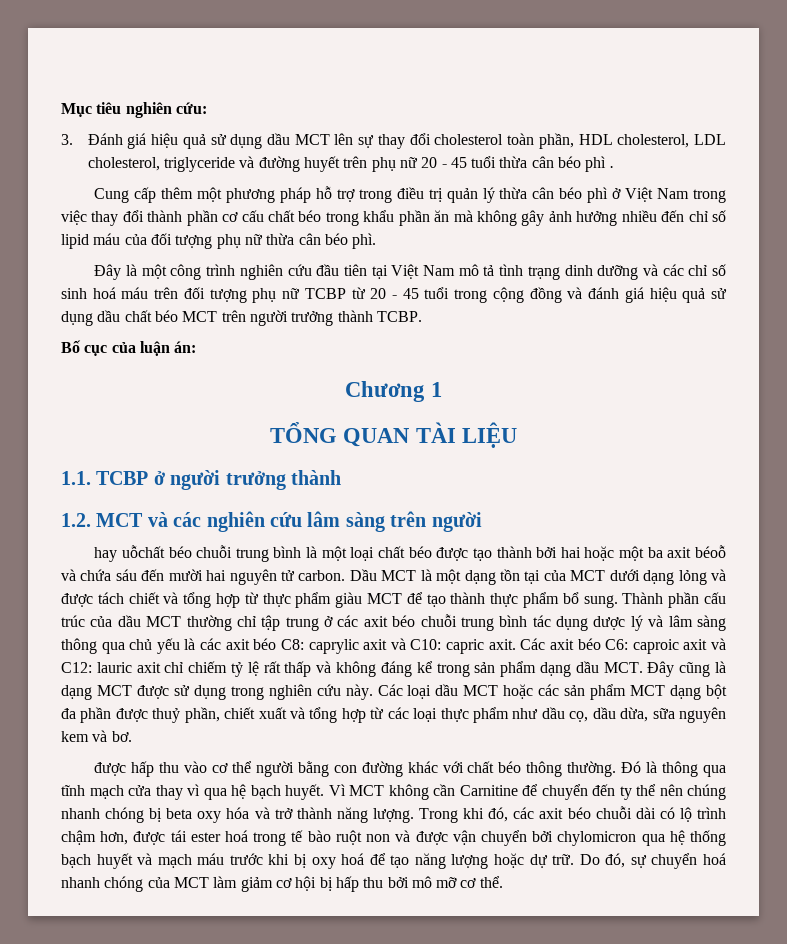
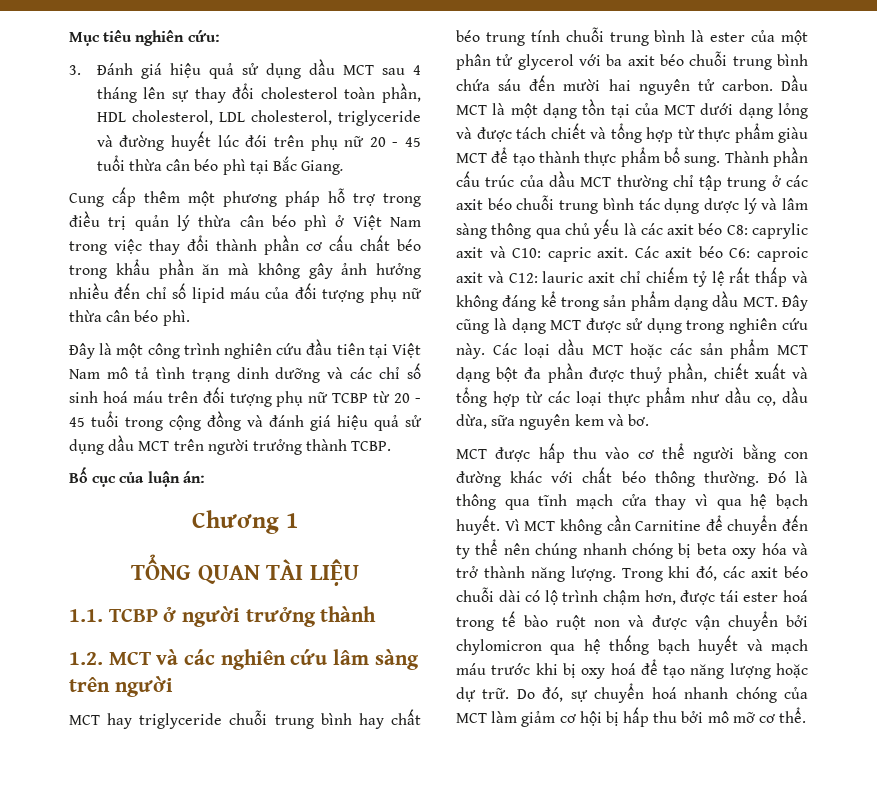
- 3. Đánh giá hiệu quả sử dụng dầu MCT lên sự thay đổi cholesterol toàn phần, HDL cholesterol, LDL cholesterol, triglyceride và đường huyết trên phụ nữ 20 - 45 tuổi thừa cân béo phì .
+ 3. Đánh giá hiệu quả sử dụng dầu MCT sau 4 tháng lên sự thay đổi cholesterol toàn phần, HDL cholesterol, LDL cholesterol, triglyceride và đường huyết lúc đói trên phụ nữ 20 - 45 tuổi thừa cân béo phì tại Bắc Giang.
- Đây là một công trình nghiên cứu đầu tiên tại Việt Nam mô tả tình trạng dinh dưỡng và các chỉ số sinh hoá máu trên đối tượng phụ nữ TCBP từ 20 - 45 tuổi trong cộng đồng và đánh giá hiệu quả sử dụng dầu chất béo MCT trên người trưởng thành TCBP.
+ Đây là một công trình nghiên cứu đầu tiên tại Việt Nam mô tả tình trạng dinh dưỡng và các chỉ số sinh hoá máu trên đối tượng phụ nữ TCBP từ 20 - 45 tuổi trong cộng đồng và đánh giá hiệu quả sử dụng dầu MCT trên người trưởng thành TCBP.
- hay uỗchất béo chuỗi trung bình là một loại chất béo được tạo thành bởi hai hoặc một ba axit béoỗ và chứa sáu đến mười hai nguyên tử carbon.
+ MCT hay triglyceride chuỗi trung bình hay chất béo trung tính chuỗi trung bình là ester của một phân tử glycerol với ba axit béo chuỗi trung bình chứa sáu đến mười hai nguyên tử carbon.
- được hấp thu vào cơ thể người bằng con đường khác với chất béo thông thường.
+ MCT được hấp thu vào cơ thể người bằng con đường khác với chất béo thông thường.

